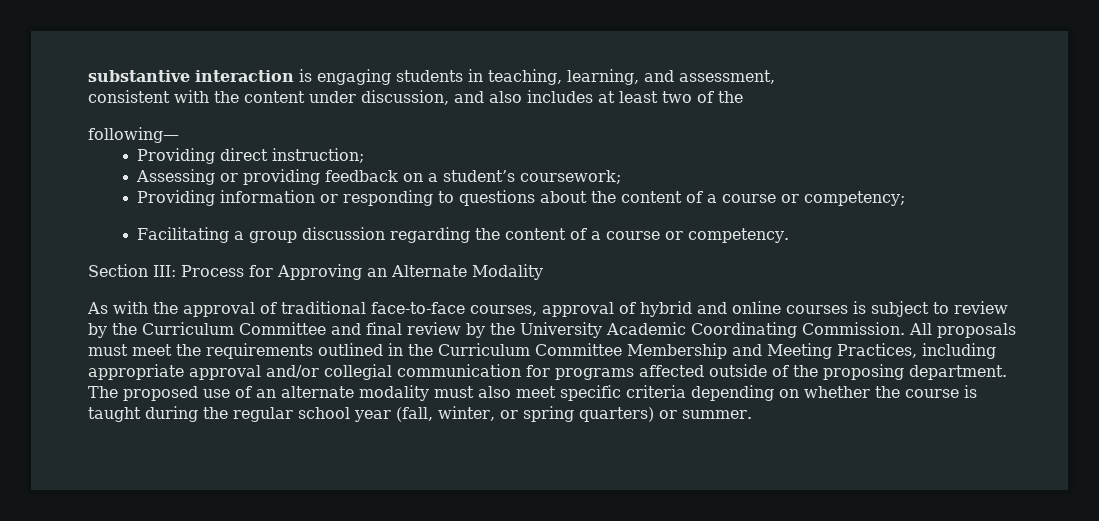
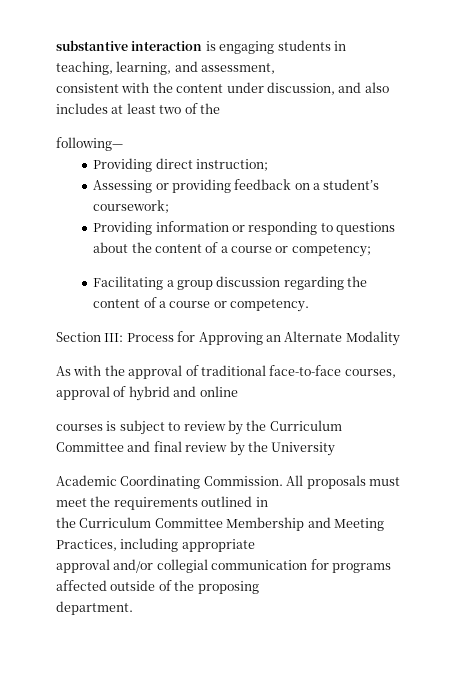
- As with the approval of traditional face-to-face courses, approval of hybrid and online courses is subject to review by the Curriculum Committee and final review by the University Academic Coordinating Commission.
+ As with the approval of traditional face-to-face courses, approval of hybrid and online
+ courses is subject to review by the Curriculum Committee and final review by the University
+ Academic Coordinating Commission.
- All proposals must meet the requirements outlined in the Curriculum Committee Membership and Meeting Practices, including appropriate approval and/or collegial communication for programs affected outside of the proposing department. The proposed use of an alternate modality must also meet specific criteria depending on whether the course is taught during the regular school year (fall, winter, or spring quarters) or summer.
+ All proposals must meet the requirements outlined in
+ the Curriculum Committee Membership and Meeting Practices, including appropriate
+ approval and/or collegial communication for programs affected outside of the proposing
+ department.

